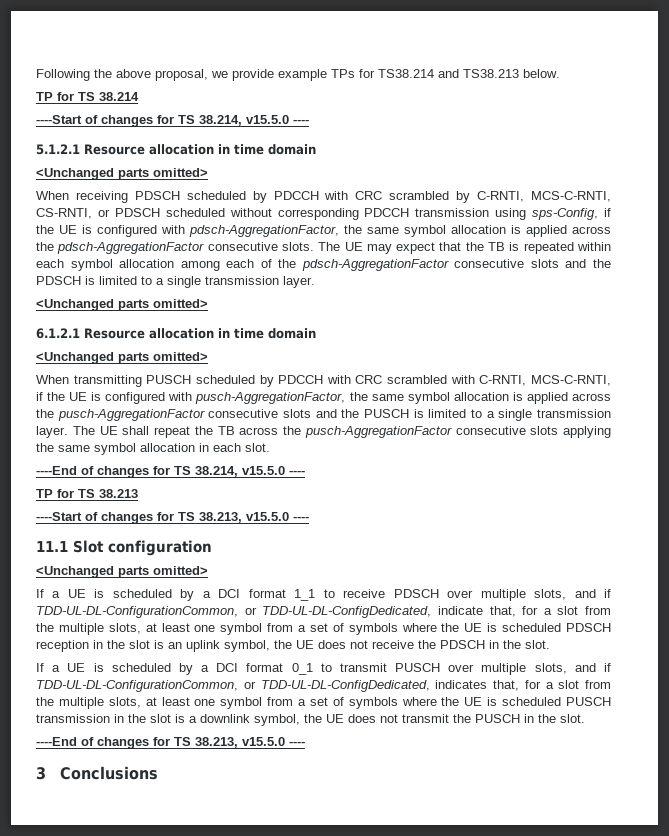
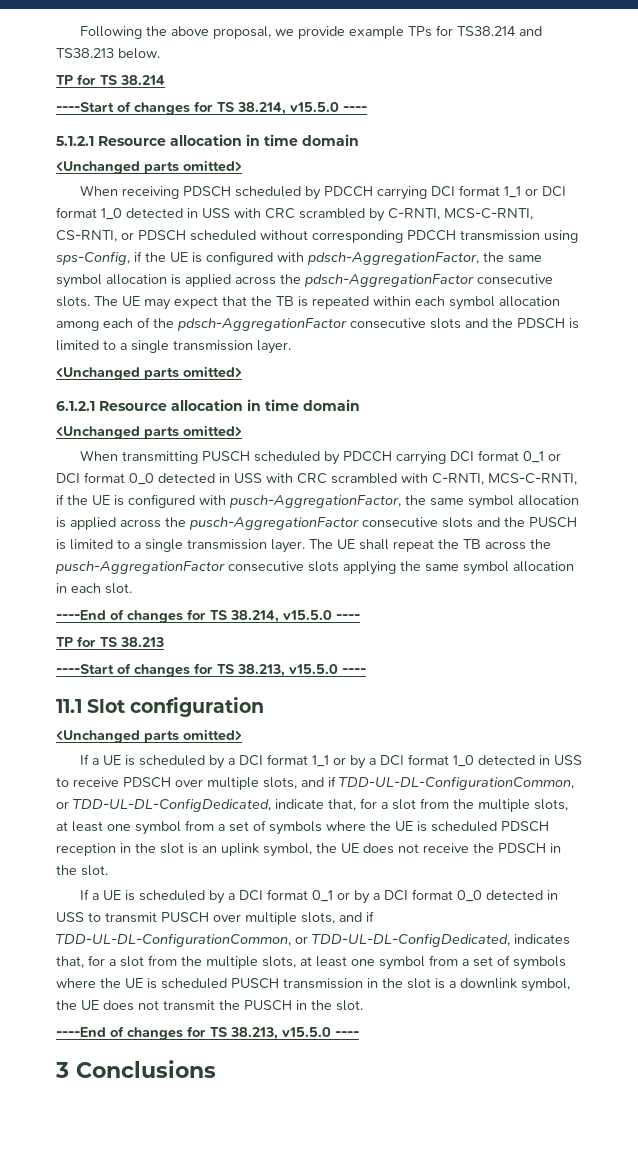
- When receiving PDSCH scheduled by PDCCH with CRC scrambled by C-RNTI, MCS-C-RNTI, CS-RNTI, or PDSCH scheduled without corresponding PDCCH transmission using sps-Config, if the UE is configured with pdsch-AggregationFactor, the same symbol allocation is applied across the pdsch-AggregationFactor consecutive slots.
+ When receiving PDSCH scheduled by PDCCH carrying DCI format 1_1 or DCI format 1_0 detected in USS with CRC scrambled by C-RNTI, MCS-C-RNTI, CS-RNTI, or PDSCH scheduled without corresponding PDCCH transmission using sps-Config, if the UE is configured with pdsch-AggregationFactor, the same symbol allocation is applied across the pdsch-AggregationFactor consecutive slots.
- When transmitting PUSCH scheduled by PDCCH with CRC scrambled with C-RNTI, MCS-C-RNTI, if the UE is configured with pusch-AggregationFactor, the same symbol allocation is applied across the pusch-AggregationFactor consecutive slots and the PUSCH is limited to a single transmission layer.
+ When transmitting PUSCH scheduled by PDCCH carrying DCI format 0_1 or DCI format 0_0 detected in USS with CRC scrambled with C-RNTI, MCS-C-RNTI, if the UE is configured with pusch-AggregationFactor, the same symbol allocation is applied across the pusch-AggregationFactor consecutive slots and the PUSCH is limited to a single transmission layer.
- If a UE is scheduled by a DCI format 1_1 to receive PDSCH over multiple slots, and if TDD-UL-DL-ConfigurationCommon, or TDD-UL-DL-ConfigDedicated, indicate that, for a slot from the multiple slots, at least one symbol from a set of symbols where the UE is scheduled PDSCH reception in the slot is an uplink symbol, the UE does not receive the PDSCH in the slot.
+ If a UE is scheduled by a DCI format 1_1 or by a DCI format 1_0 detected in USS to receive PDSCH over multiple slots, and if TDD-UL-DL-ConfigurationCommon, or TDD-UL-DL-ConfigDedicated, indicate that, for a slot from the multiple slots, at least one symbol from a set of symbols where the UE is scheduled PDSCH reception in the slot is an uplink symbol, the UE does not receive the PDSCH in the slot.
- If a UE is scheduled by a DCI format 0_1 to transmit PUSCH over multiple slots, and if TDD-UL-DL-ConfigurationCommon, or TDD-UL-DL-ConfigDedicated, indicates that, for a slot from the multiple slots, at least one symbol from a set of symbols where the UE is scheduled PUSCH transmission in the slot is a downlink symbol, the UE does not transmit the PUSCH in the slot.
+ If a UE is scheduled by a DCI format 0_1 or by a DCI format 0_0 detected in USS to transmit PUSCH over multiple slots, and if TDD-UL-DL-ConfigurationCommon, or TDD-UL-DL-ConfigDedicated, indicates that, for a slot from the multiple slots, at least one symbol from a set of symbols where the UE is scheduled PUSCH transmission in the slot is a downlink symbol, the UE does not transmit the PUSCH in the slot.

